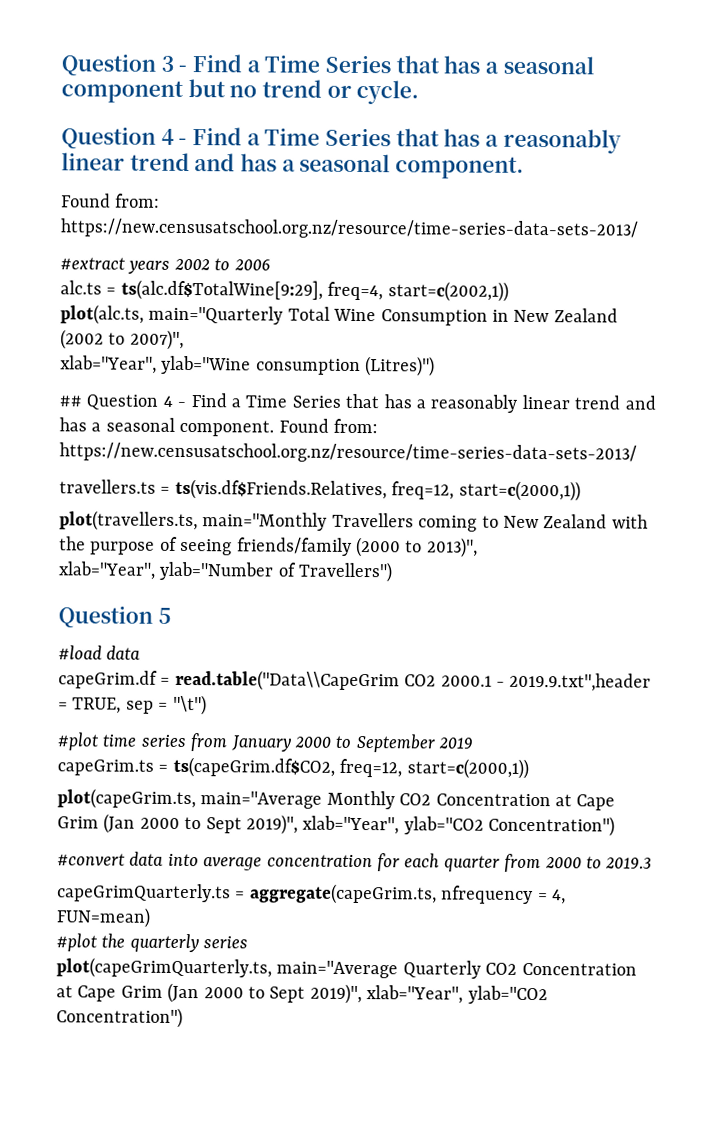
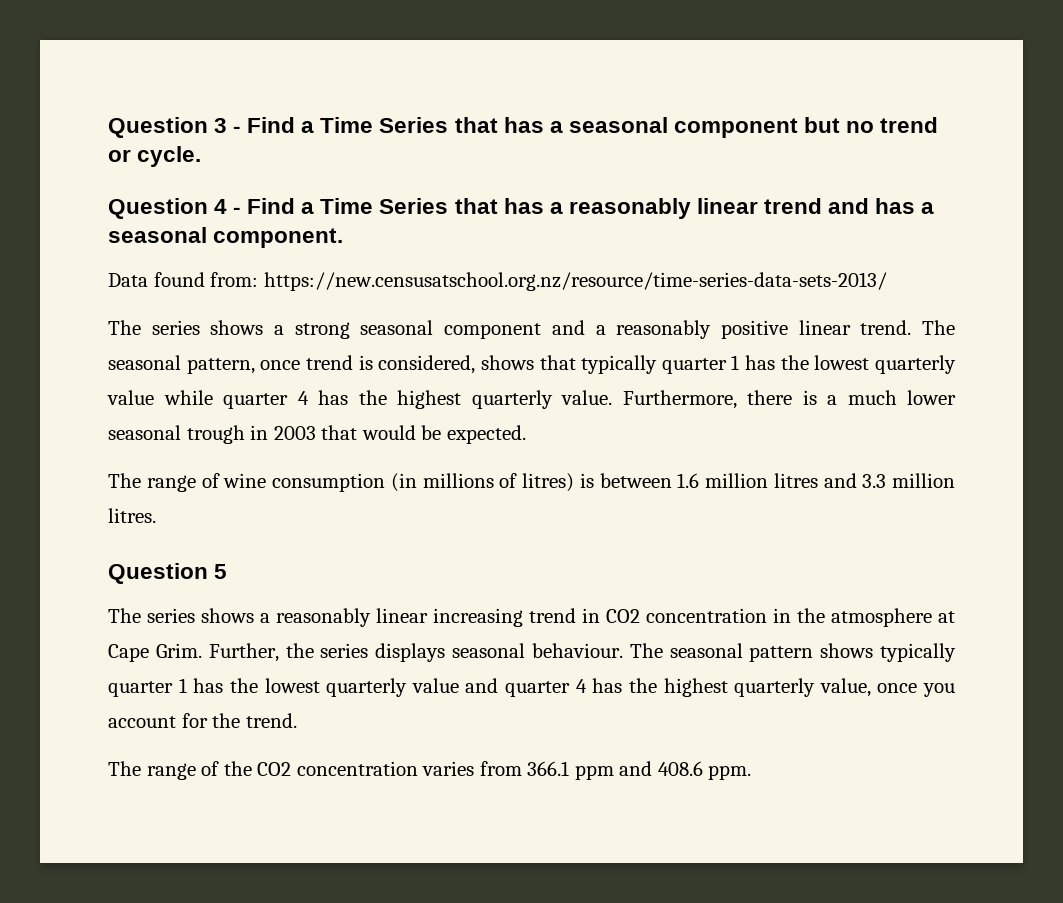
  Question 3 - Find a Time Series that has a seasonal component but no trend or cycle.
  Question 4 - Find a Time Series that has a reasonably linear trend and has a seasonal component.
- Found from: https://new.censusatschool.org.nz/resource/time-series-data-sets-2013/
- #extract years 2002 to 2006
- alc.ts = ts(alc.df$TotalWine[9:29], freq=4, start=c(2002,1))
- plot(alc.ts, main="Quarterly Total Wine Consumption in New Zealand (2002 to 2007)",
- xlab="Year", ylab="Wine consumption (Litres)")
- ## Question 4 - Find a Time Series that has a reasonably linear trend and has a seasonal component. Found from: https://new.censusatschool.org.nz/resource/time-series-data-sets-2013/
- travellers.ts = ts(vis.df$Friends.Relatives, freq=12, start=c(2000,1))
- plot(travellers.ts, main="Monthly Travellers coming to New Zealand with the purpose of seeing friends/family (2000 to 2013)",
- xlab="Year", ylab="Number of Travellers")
+ Data found from: https://new.censusatschool.org.nz/resource/time-series-data-sets-2013/
+ The series shows a strong seasonal component and a reasonably positive linear trend. The seasonal pattern, once trend is considered, shows that typically quarter 1 has the lowest quarterly value while quarter 4 has the highest quarterly value. Furthermore, there is a much lower seasonal trough in 2003 that would be expected.
+ The range of wine consumption (in millions of litres) is between 1.6 million litres and 3.3 million litres.
  Question 5
- #load data
- capeGrim.df = read.table("Data\\CapeGrim CO2 2000.1 - 2019.9.txt",header = TRUE, sep = "\t")
- #plot time series from January 2000 to September 2019
- capeGrim.ts = ts(capeGrim.df$CO2, freq=12, start=c(2000,1))
- plot(capeGrim.ts, main="Average Monthly CO2 Concentration at Cape Grim (Jan 2000 to Sept 2019)", xlab="Year", ylab="CO2 Concentration")
- #convert data into average concentration for each quarter from 2000 to 2019.3
- capeGrimQuarterly.ts = aggregate(capeGrim.ts, nfrequency = 4, FUN=mean)
- #plot the quarterly series
- plot(capeGrimQuarterly.ts, main="Average Quarterly CO2 Concentration at Cape Grim (Jan 2000 to Sept 2019)", xlab="Year", ylab="CO2 Concentration")
+ The series shows a reasonably linear increasing trend in CO2 concentration in the atmosphere at Cape Grim. Further, the series displays seasonal behaviour. The seasonal pattern shows typically quarter 1 has the lowest quarterly value and quarter 4 has the highest quarterly value, once you account for the trend.
+ The range of the CO2 concentration varies from 366.1 ppm and 408.6 ppm.

